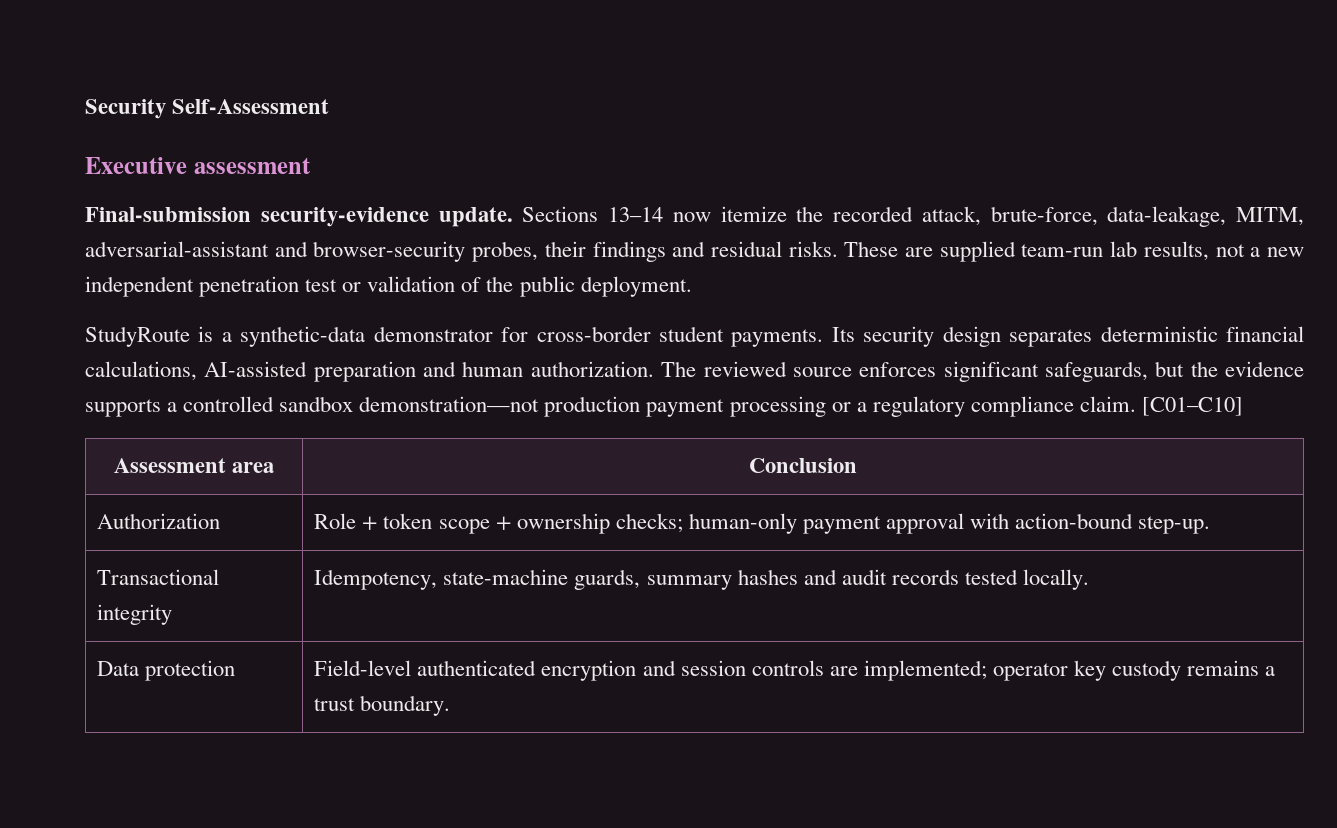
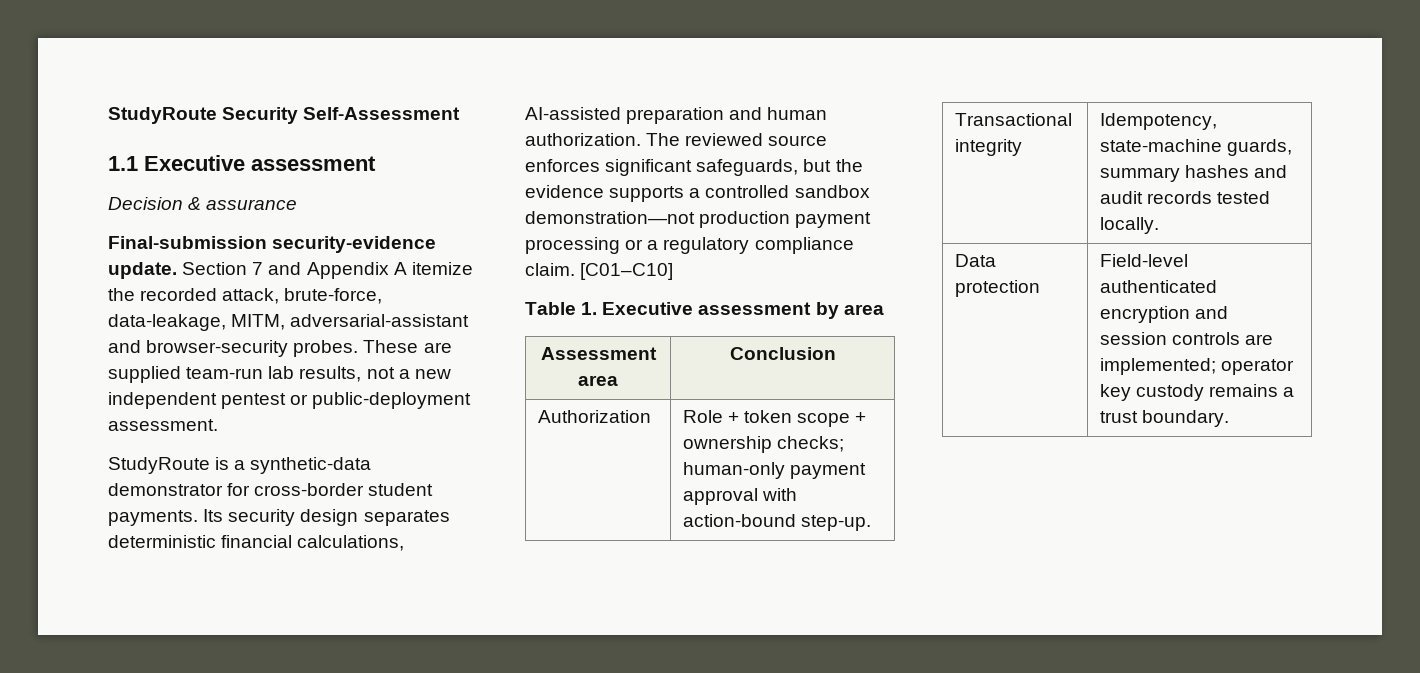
- Security Self-Assessment
+ StudyRoute Security Self-Assessment
- Executive assessment
+ 1.1 Executive assessment
+ Decision & assurance
- Sections 13–14 now itemize the recorded attack, brute-force, data-leakage, MITM, adversarial-assistant and browser-security probes, their findings and residual risks.
+ Section 7 and Appendix A itemize the recorded attack, brute-force, data-leakage, MITM, adversarial-assistant and browser-security probes.
- These are supplied team-run lab results, not a new independent penetration test or validation of the public deployment.
+ These are supplied team-run lab results, not a new independent pentest or public-deployment assessment.
+ Table 1. Executive assessment by area

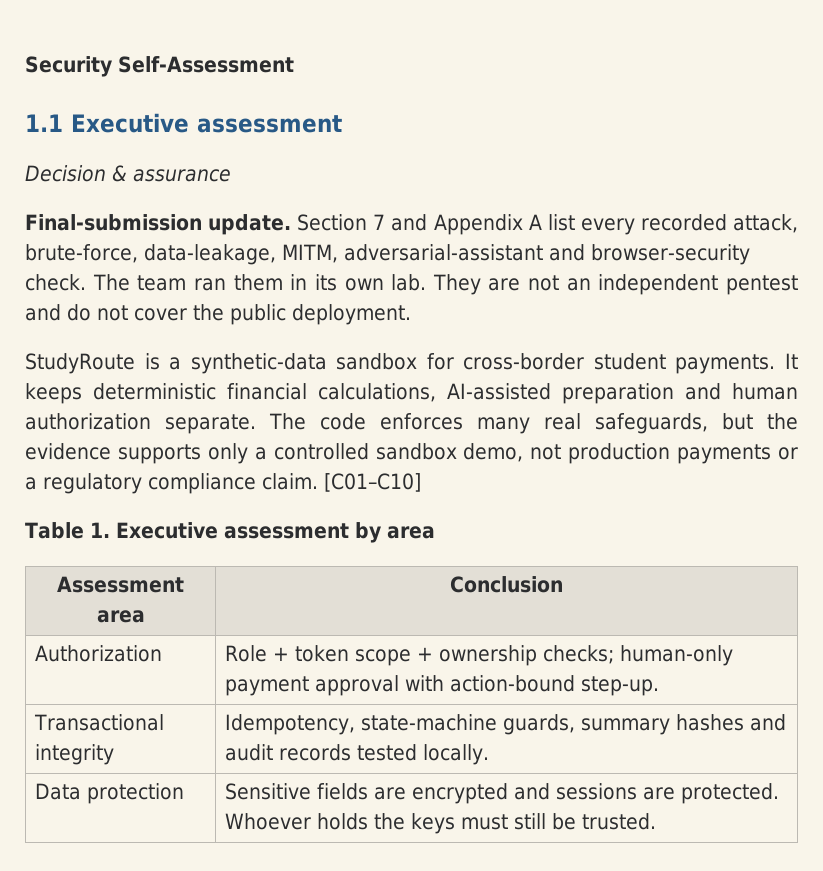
- StudyRoute Security Self-Assessment
+ Security Self-Assessment
- Final-submission security-evidence update.
+ Final-submission update.
- Section 7 and Appendix A itemize the recorded attack, brute-force, data-leakage, MITM, adversarial-assistant and browser-security probes. These are supplied team-run lab results, not a new independent pentest or public-deployment assessment.
+ Section 7 and Appendix A list every recorded attack, brute-force, data-leakage, MITM, adversarial-assistant and browser-security check. The team ran them in its own lab. They are not an independent pentest and do not cover the public deployment.
- StudyRoute is a synthetic-data demonstrator for cross-border student payments.
+ StudyRoute is a synthetic-data sandbox for cross-border student payments.
- Its security design separates deterministic financial calculations, AI-assisted preparation and human authorization. The reviewed source enforces significant safeguards, but the evidence supports a controlled sandbox demonstration—not production payment processing or a regulatory compliance claim.
+ It keeps deterministic financial calculations, AI-assisted preparation and human authorization separate. The code enforces many real safeguards, but the evidence supports only a controlled sandbox demo, not production payments or a regulatory compliance claim.
- Data protection | Field-level authenticated encryption and session controls are implemented; operator key custody remains a trust boundary.
+ Data protection | Sensitive fields are encrypted and sessions are protected. Whoever holds the keys must still be trusted.

